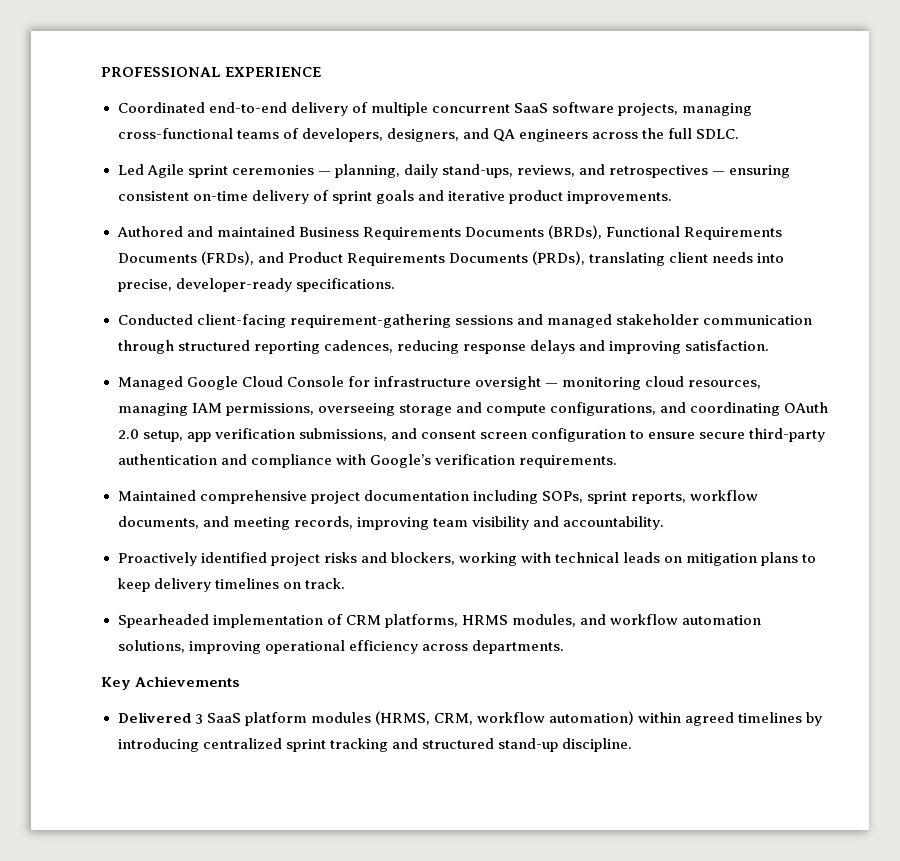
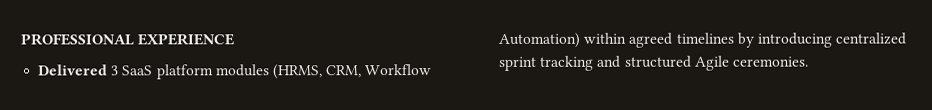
- Coordinated end-to-end delivery of multiple concurrent SaaS software projects, managing cross-functional teams of developers, designers, and QA engineers across the full SDLC.
- Led Agile sprint ceremonies — planning, daily stand-ups, reviews, and retrospectives — ensuring consistent on-time delivery of sprint goals and iterative product improvements.
- Authored and maintained Business Requirements Documents (BRDs), Functional Requirements Documents (FRDs), and Product Requirements Documents (PRDs), translating client needs into precise, developer-ready specifications.
- Conducted client-facing requirement-gathering sessions and managed stakeholder communication through structured reporting cadences, reducing response delays and improving satisfaction.
- Managed Google Cloud Console for infrastructure oversight — monitoring cloud resources, managing IAM permissions, overseeing storage and compute configurations, and coordinating OAuth 2.0 setup, app verification submissions, and consent screen configuration to ensure secure third-party authentication and compliance with Google’s verification requirements.
- Maintained comprehensive project documentation including SOPs, sprint reports, workflow documents, and meeting records, improving team visibility and accountability.
- Proactively identified project risks and blockers, working with technical leads on mitigation plans to keep delivery timelines on track.
- Spearheaded implementation of CRM platforms, HRMS modules, and workflow automation solutions, improving operational efficiency across departments.
- Key Achievements
- Delivered 3 SaaS platform modules (HRMS, CRM, workflow automation) within agreed timelines by introducing centralized sprint tracking and structured stand-up discipline.
+ Delivered 3 SaaS platform modules (HRMS, CRM, Workflow Automation) within agreed timelines by introducing centralized sprint tracking and structured Agile ceremonies.

